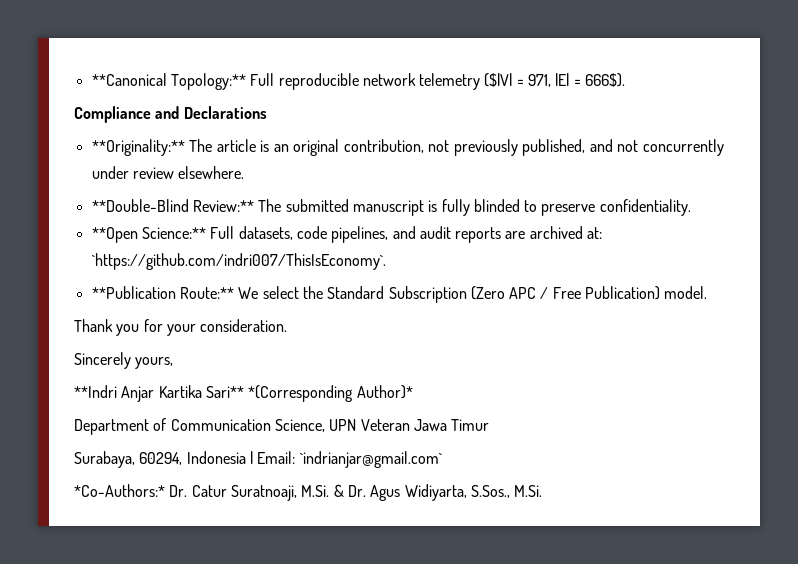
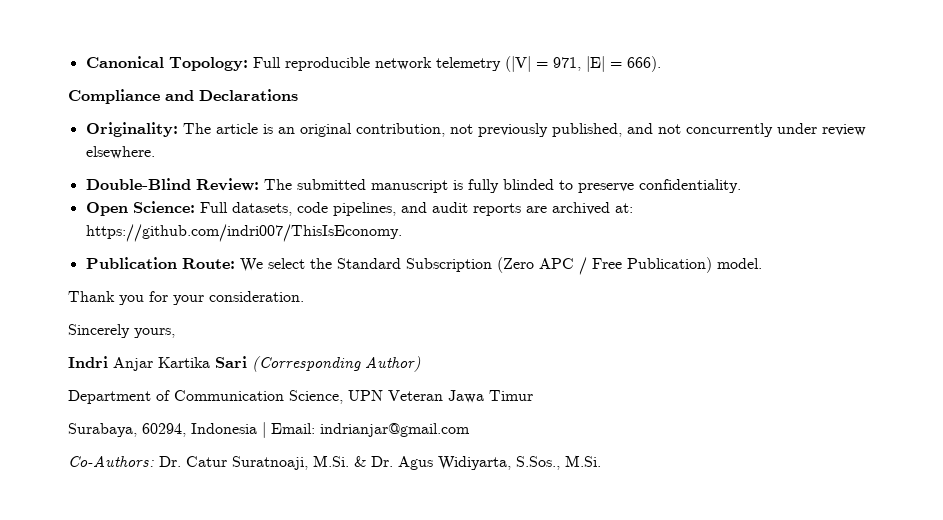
- **Canonical Topology:** Full reproducible network telemetry ($|V| = 971, |E| = 666$).
+ Canonical Topology: Full reproducible network telemetry (|V| = 971, |E| = 666).
- **Originality:** The article is an original contribution, not previously published, and not concurrently under review elsewhere.
+ Originality: The article is an original contribution, not previously published, and not concurrently under review elsewhere.
- **Double-Blind Review:** The submitted manuscript is fully blinded to preserve confidentiality.
+ Double-Blind Review: The submitted manuscript is fully blinded to preserve confidentiality.
- **Open Science:** Full datasets, code pipelines, and audit reports are archived at: `https://github.com/indri007/ThisIsEconomy`.
- **Publication Route:** We select the Standard Subscription (Zero APC / Free Publication) model.
+ Open Science: Full datasets, code pipelines, and audit reports are archived at: https://github.com/indri007/ThisIsEconomy.
+ Publication Route: We select the Standard Subscription (Zero APC / Free Publication) model.
- **Indri Anjar Kartika Sari** *(Corresponding Author)*
+ Indri Anjar Kartika Sari (Corresponding Author)
- Surabaya, 60294, Indonesia | Email: `indrianjar@gmail.com`
- *Co-Authors:* Dr. Catur Suratnoaji, M.Si. & Dr. Agus Widiyarta, S.Sos., M.Si.
+ Surabaya, 60294, Indonesia | Email: indrianjar@gmail.com
+ Co-Authors: Dr. Catur Suratnoaji, M.Si. & Dr. Agus Widiyarta, S.Sos., M.Si.

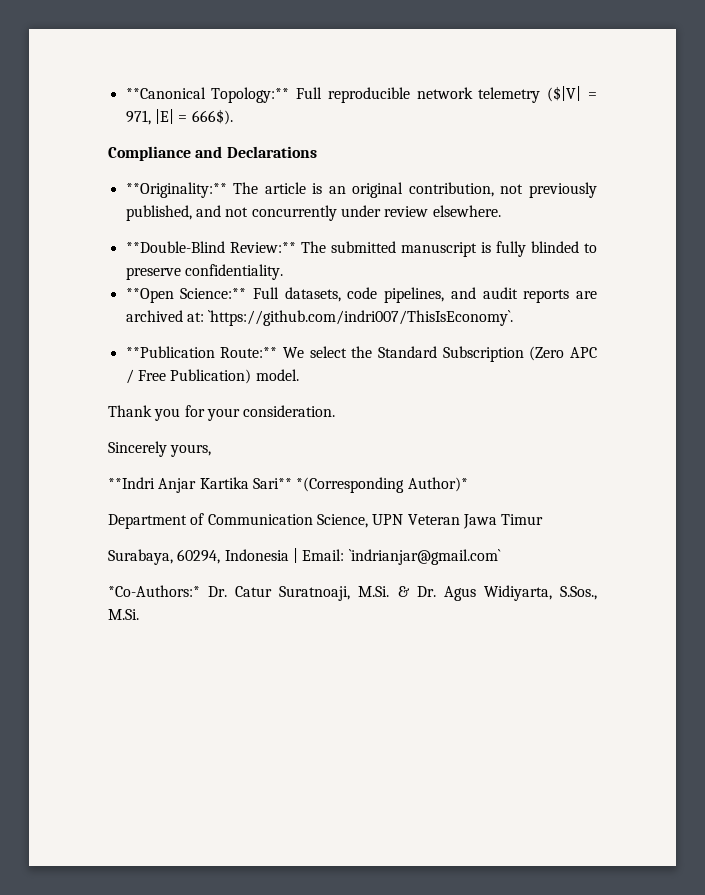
- Canonical Topology: Full reproducible network telemetry (|V| = 971, |E| = 666).
+ **Canonical Topology:** Full reproducible network telemetry ($|V| = 971, |E| = 666$).
- Originality: The article is an original contribution, not previously published, and not concurrently under review elsewhere.
+ **Originality:** The article is an original contribution, not previously published, and not concurrently under review elsewhere.
- Double-Blind Review: The submitted manuscript is fully blinded to preserve confidentiality.
+ **Double-Blind Review:** The submitted manuscript is fully blinded to preserve confidentiality.
- Open Science: Full datasets, code pipelines, and audit reports are archived at: https://github.com/indri007/ThisIsEconomy.
- Publication Route: We select the Standard Subscription (Zero APC / Free Publication) model.
+ **Open Science:** Full datasets, code pipelines, and audit reports are archived at: `https://github.com/indri007/ThisIsEconomy`.
+ **Publication Route:** We select the Standard Subscription (Zero APC / Free Publication) model.
- Indri Anjar Kartika Sari (Corresponding Author)
+ **Indri Anjar Kartika Sari** *(Corresponding Author)*
- Surabaya, 60294, Indonesia | Email: indrianjar@gmail.com
- Co-Authors: Dr. Catur Suratnoaji, M.Si. & Dr. Agus Widiyarta, S.Sos., M.Si.
+ Surabaya, 60294, Indonesia | Email: `indrianjar@gmail.com`
+ *Co-Authors:* Dr. Catur Suratnoaji, M.Si. & Dr. Agus Widiyarta, S.Sos., M.Si.

